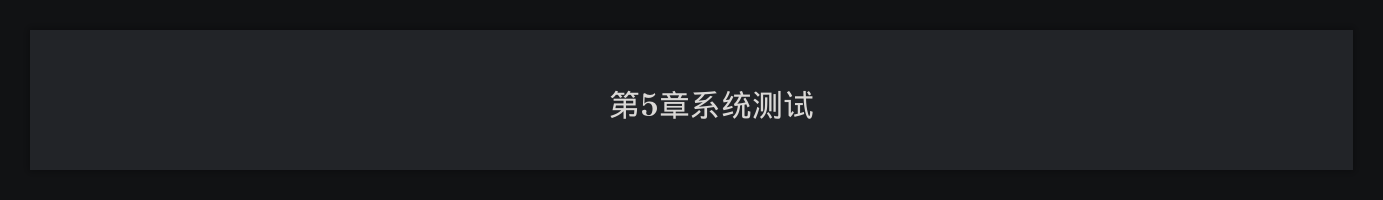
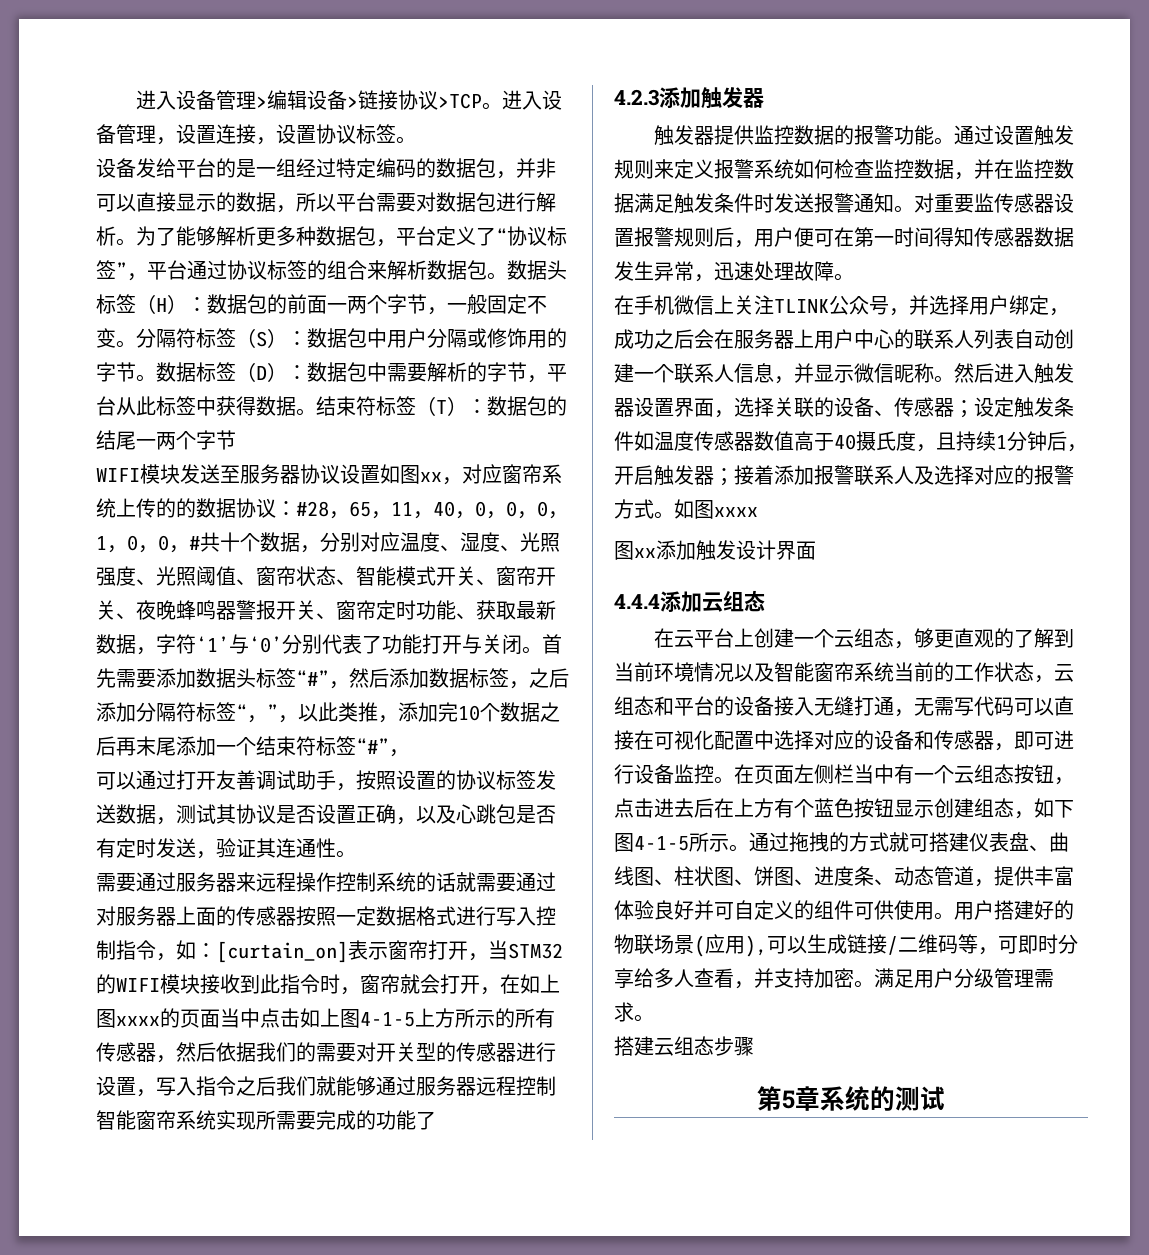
+ 进入设备管理>编辑设备>链接协议>TCP。进入设备管理，设置连接，设置协议标签。
+ 设备发给平台的是一组经过特定编码的数据包，并非可以直接显示的数据，所以平台需要对数据包进行解析。为了能够解析更多种数据包，平台定义了“协议标签”，平台通过协议标签的组合来解析数据包。数据头标签（H）：数据包的前面一两个字节，一般固定不变。分隔符标签（S）：数据包中用户分隔或修饰用的字节。数据标签（D）：数据包中需要解析的字节，平台从此标签中获得数据。结束符标签（T）：数据包的结尾一两个字节
+ WIFI模块发送至服务器协议设置如图xx，对应窗帘系统上传的的数据协议：#28，65，11，40，0，0，0，1，0，0，#共十个数据，分别对应温度、湿度、光照强度、光照阈值、窗帘状态、智能模式开关、窗帘开关、夜晚蜂鸣器警报开关、窗帘定时功能、获取最新数据，字符‘1’与‘0’分别代表了功能打开与关闭。首先需要添加数据头标签“#”，然后添加数据标签，之后添加分隔符标签“，”，以此类推，添加完10个数据之后再末尾添加一个结束符标签“#”，
+ 可以通过打开友善调试助手，按照设置的协议标签发送数据，测试其协议是否设置正确，以及心跳包是否有定时发送，验证其连通性。
+ 需要通过服务器来远程操作控制系统的话就需要通过对服务器上面的传感器按照一定数据格式进行写入控制指令，如：[curtain_on]表示窗帘打开，当STM32的WIFI模块接收到此指令时，窗帘就会打开，在如上图xxxx的页面当中点击如上图4-1-5上方所示的所有传感器，然后依据我们的需要对开关型的传感器进行设置，写入指令之后我们就能够通过服务器远程控制智能窗帘系统实现所需要完成的功能了
+ 4.2.3添加触发器
+ 触发器提供监控数据的报警功能。通过设置触发规则来定义报警系统如何检查监控数据，并在监控数据满足触发条件时发送报警通知。对重要监传感器设置报警规则后，用户便可在第一时间得知传感器数据发生异常，迅速处理故障。
+ 在手机微信上关注TLINK公众号，并选择用户绑定，成功之后会在服务器上用户中心的联系人列表自动创建一个联系人信息，并显示微信昵称。然后进入触发器设置界面，选择关联的设备、传感器；设定触发条件如温度传感器数值高于40摄氏度，且持续1分钟后，开启触发器；接着添加报警联系人及选择对应的报警方式。如图xxxx
+ 图xx添加触发设计界面
+ 4.4.4添加云组态
+ 在云平台上创建一个云组态，够更直观的了解到当前环境情况以及智能窗帘系统当前的工作状态，云组态和平台的设备接入无缝打通，无需写代码可以直接在可视化配置中选择对应的设备和传感器，即可进行设备监控。在页面左侧栏当中有一个云组态按钮，点击进去后在上方有个蓝色按钮显示创建组态，如下图4-1-5所示。通过拖拽的方式就可搭建仪表盘、曲线图、柱状图、饼图、进度条、动态管道，提供丰富体验良好并可自定义的组件可供使用。用户搭建好的物联场景(应用),可以生成链接/二维码等，可即时分享给多人查看，并支持加密。满足用户分级管理需求。
+ 搭建云组态步骤
- 第5章系统测试
+ 第5章系统的测试

